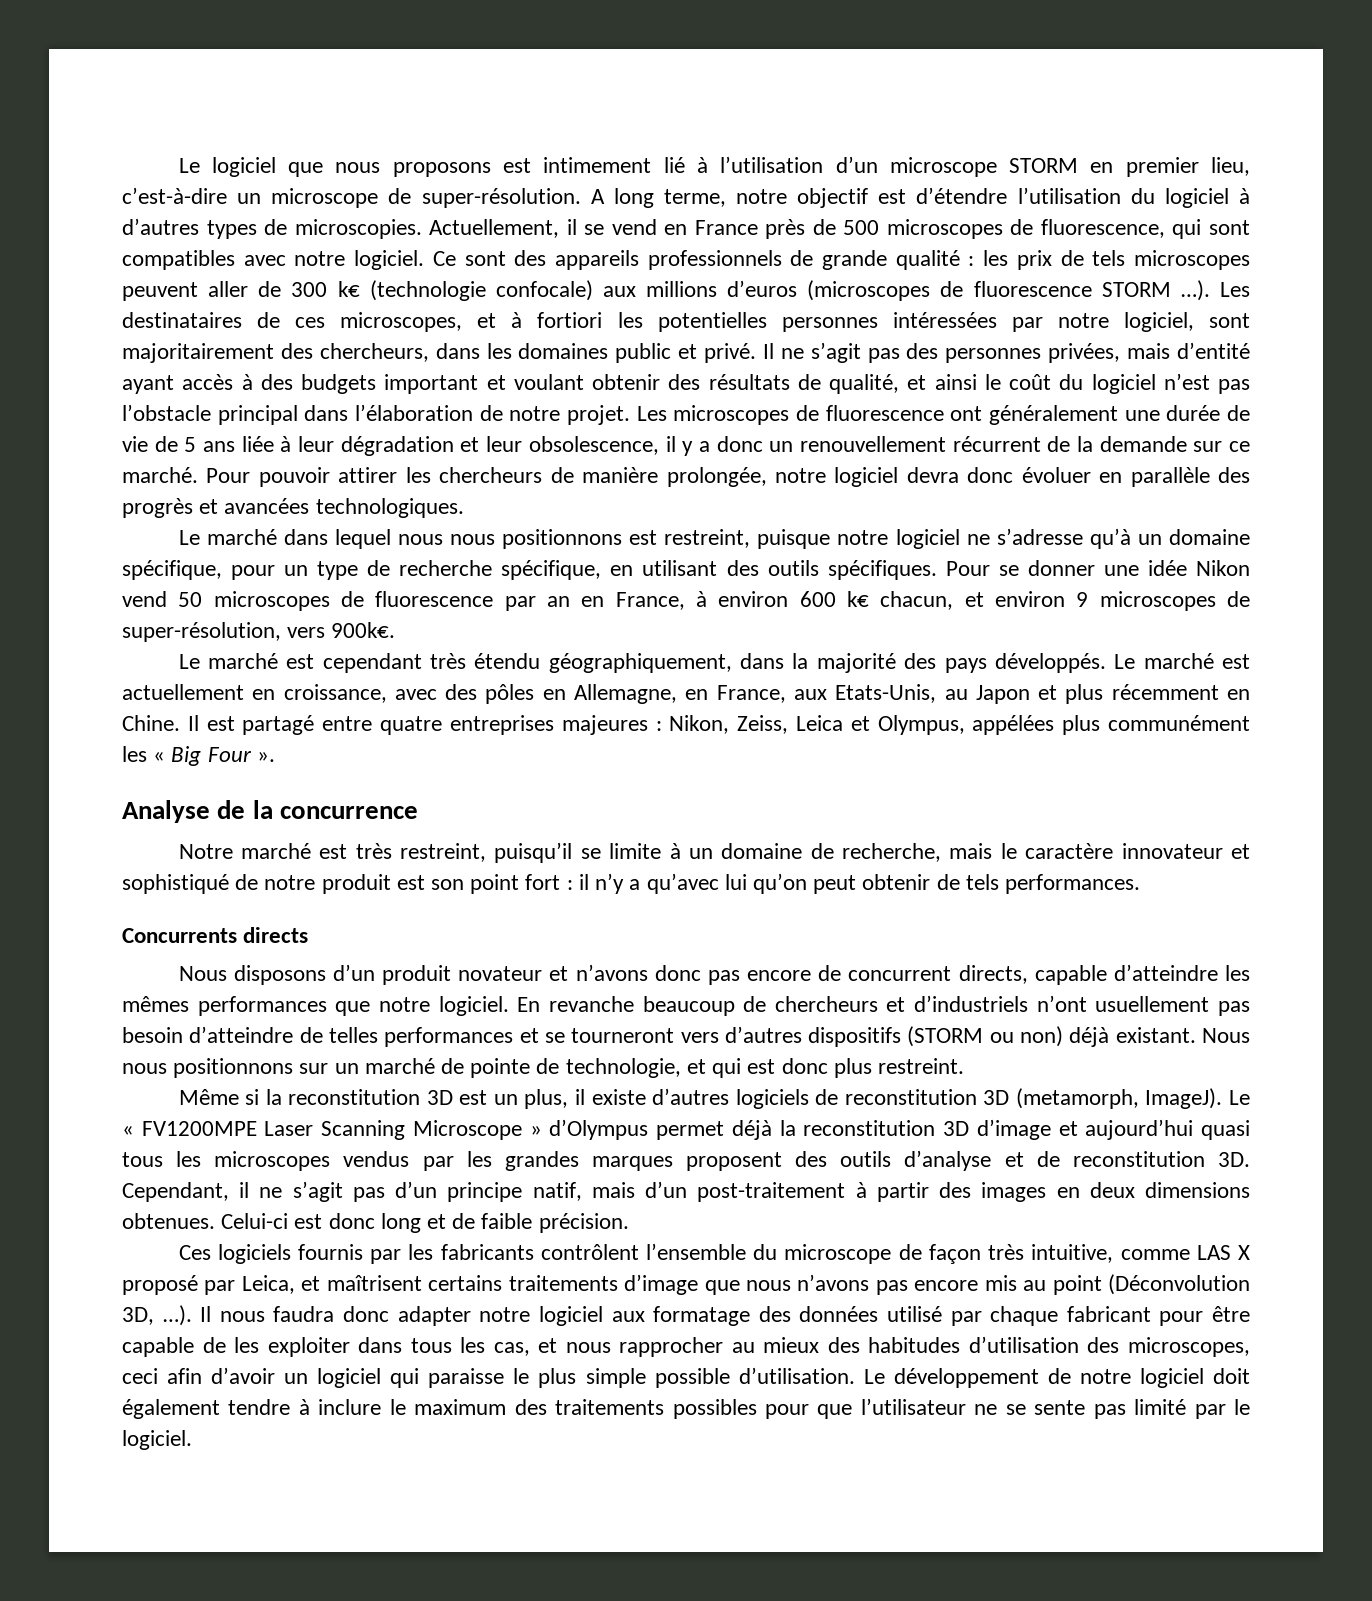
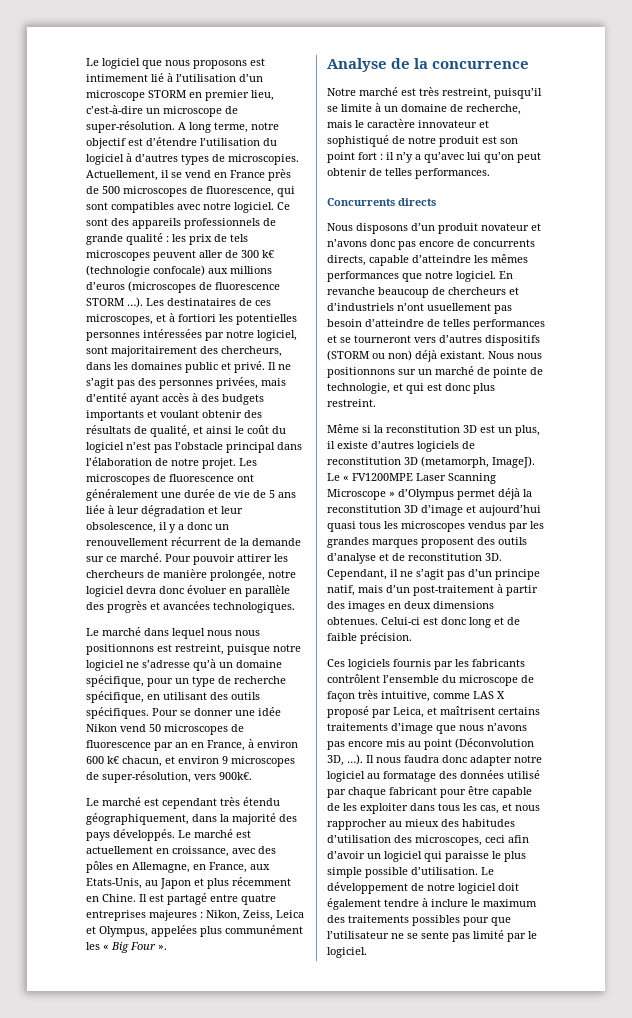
- Il ne s’agit pas des personnes privées, mais d’entité ayant accès à des budgets important et voulant obtenir des résultats de qualité, et ainsi le coût du logiciel n’est pas l’obstacle principal dans l’élaboration de notre projet.
+ Il ne s’agit pas des personnes privées, mais d’entité ayant accès à des budgets importants et voulant obtenir des résultats de qualité, et ainsi le coût du logiciel n’est pas l’obstacle principal dans l’élaboration de notre projet.
- Il est partagé entre quatre entreprises majeures : Nikon, Zeiss, Leica et Olympus, appélées plus communément les « Big Four ».
+ Il est partagé entre quatre entreprises majeures : Nikon, Zeiss, Leica et Olympus, appelées plus communément les « Big Four ».
- Notre marché est très restreint, puisqu’il se limite à un domaine de recherche, mais le caractère innovateur et sophistiqué de notre produit est son point fort : il n’y a qu’avec lui qu’on peut obtenir de tels performances.
+ Notre marché est très restreint, puisqu’il se limite à un domaine de recherche, mais le caractère innovateur et sophistiqué de notre produit est son point fort : il n’y a qu’avec lui qu’on peut obtenir de telles performances.
- Nous disposons d’un produit novateur et n’avons donc pas encore de concurrent directs, capable d’atteindre les mêmes performances que notre logiciel.
+ Nous disposons d’un produit novateur et n’avons donc pas encore de concurrents directs, capable d’atteindre les mêmes performances que notre logiciel.
- Il nous faudra donc adapter notre logiciel aux formatage des données utilisé par chaque fabricant pour être capable de les exploiter dans tous les cas, et nous rapprocher au mieux des habitudes d’utilisation des microscopes, ceci afin d’avoir un logiciel qui paraisse le plus simple possible d’utilisation.
+ Il nous faudra donc adapter notre logiciel au formatage des données utilisé par chaque fabricant pour être capable de les exploiter dans tous les cas, et nous rapprocher au mieux des habitudes d’utilisation des microscopes, ceci afin d’avoir un logiciel qui paraisse le plus simple possible d’utilisation.

